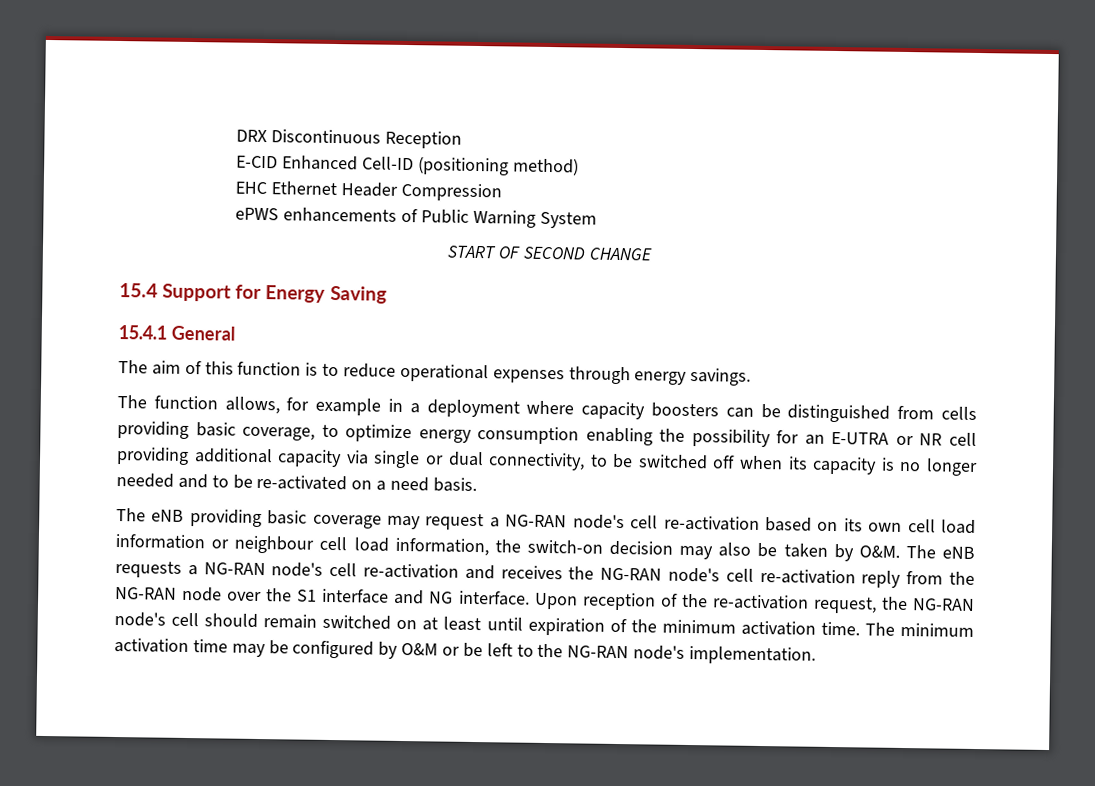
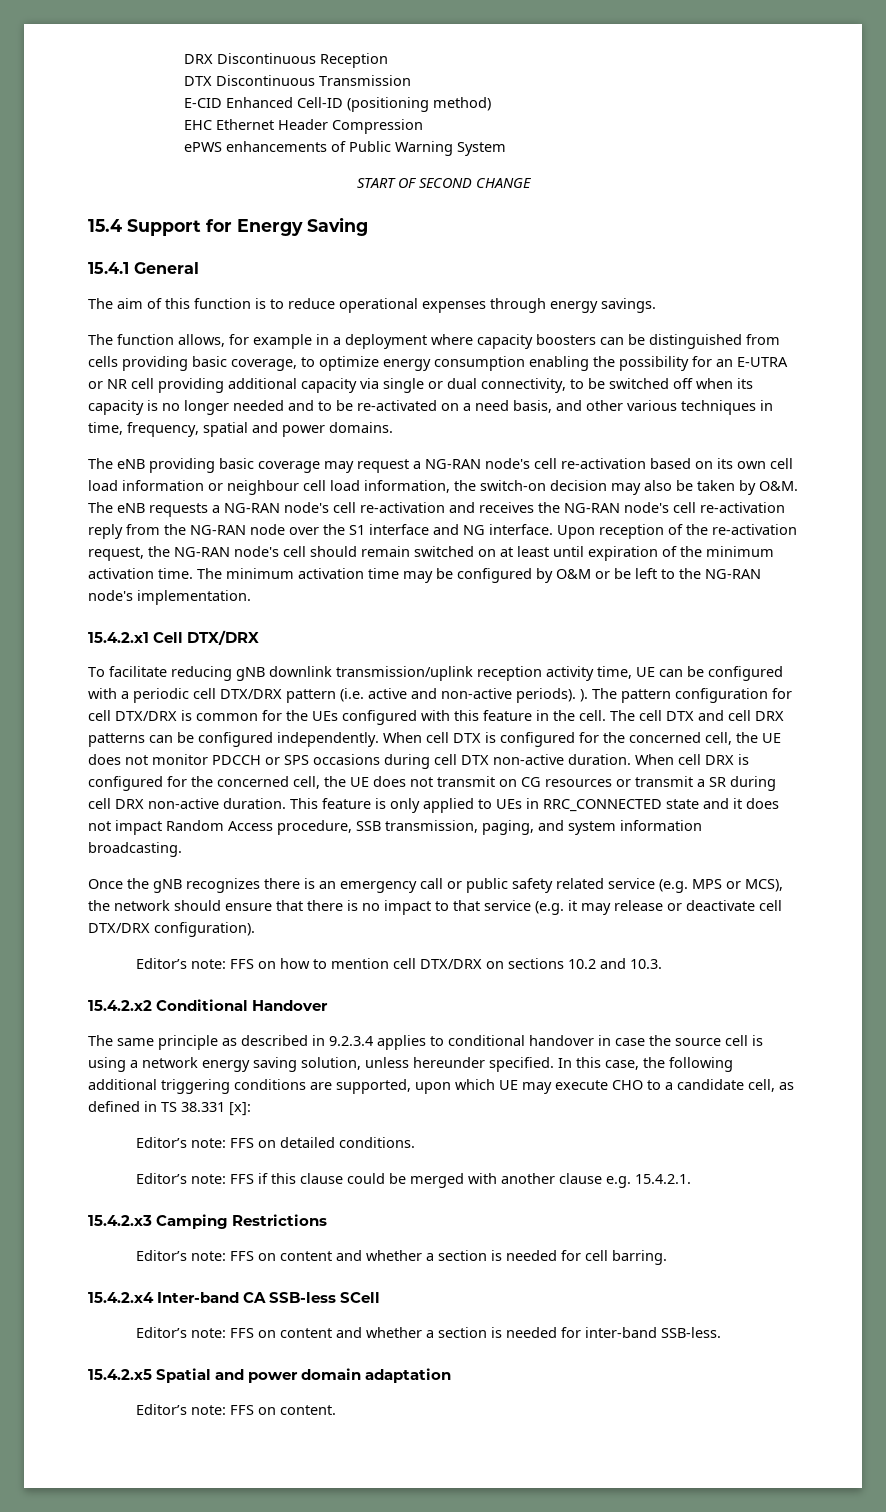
+ DTX Discontinuous Transmission
- The function allows, for example in a deployment where capacity boosters can be distinguished from cells providing basic coverage, to optimize energy consumption enabling the possibility for an E-UTRA or NR cell providing additional capacity via single or dual connectivity, to be switched off when its capacity is no longer needed and to be re-activated on a need basis.
+ The function allows, for example in a deployment where capacity boosters can be distinguished from cells providing basic coverage, to optimize energy consumption enabling the possibility for an E-UTRA or NR cell providing additional capacity via single or dual connectivity, to be switched off when its capacity is no longer needed and to be re-activated on a need basis, and other various techniques in time, frequency, spatial and power domains.
+ 15.4.2.x1 Cell DTX/DRX
+ To facilitate reducing gNB downlink transmission/uplink reception activity time, UE can be configured with a periodic cell DTX/DRX pattern (i.e. active and non-active periods). ). The pattern configuration for cell DTX/DRX is common for the UEs configured with this feature in the cell. The cell DTX and cell DRX patterns can be configured independently. When cell DTX is configured for the concerned cell, the UE does not monitor PDCCH or SPS occasions during cell DTX non-active duration. When cell DRX is configured for the concerned cell, the UE does not transmit on CG resources or transmit a SR during cell DRX non-active duration. This feature is only applied to UEs in RRC_CONNECTED state and it does not impact Random Access procedure, SSB transmission, paging, and system information broadcasting.
+ Once the gNB recognizes there is an emergency call or public safety related service (e.g. MPS or MCS), the network should ensure that there is no impact to that service (e.g. it may release or deactivate cell DTX/DRX configuration).
+ Editor’s note: FFS on how to mention cell DTX/DRX on sections 10.2 and 10.3.
+ 15.4.2.x2 Conditional Handover
+ The same principle as described in 9.2.3.4 applies to conditional handover in case the source cell is using a network energy saving solution, unless hereunder specified. In this case, the following additional triggering conditions are supported, upon which UE may execute CHO to a candidate cell, as defined in TS 38.331 [x]:
+ Editor’s note: FFS on detailed conditions.
+ Editor’s note: FFS if this clause could be merged with another clause e.g. 15.4.2.1.
+ 15.4.2.x3 Camping Restrictions
+ Editor’s note: FFS on content and whether a section is needed for cell barring.
+ 15.4.2.x4 Inter-band CA SSB-less SCell
+ Editor’s note: FFS on content and whether a section is needed for inter-band SSB-less.
+ 15.4.2.x5 Spatial and power domain adaptation
+ Editor’s note: FFS on content.

